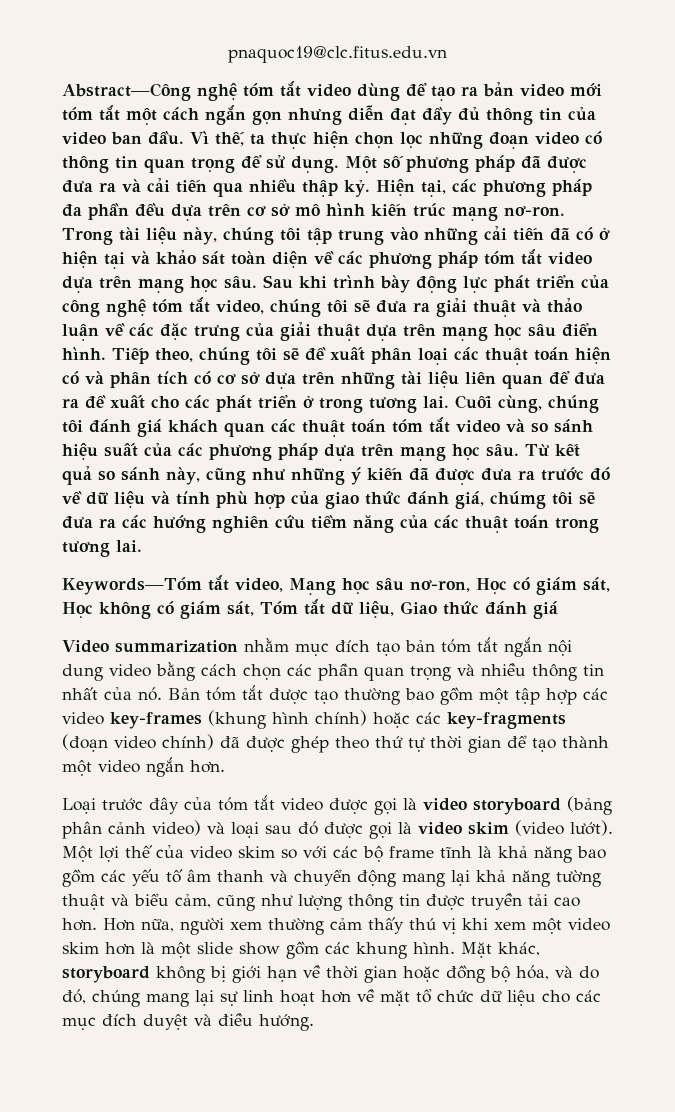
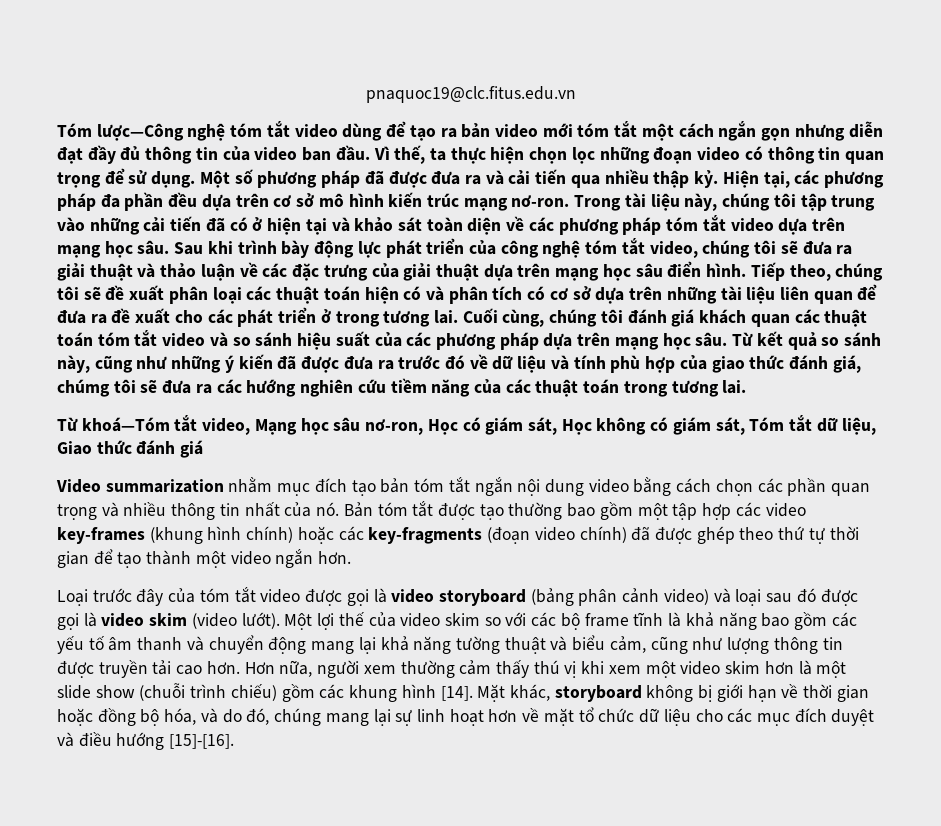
- Abstract—Công nghệ tóm tắt video dùng để tạo ra bản video mới tóm tắt một cách ngắn gọn nhưng diễn đạt đầy đủ thông tin của video ban đầu.
+ Tóm lược—Công nghệ tóm tắt video dùng để tạo ra bản video mới tóm tắt một cách ngắn gọn nhưng diễn đạt đầy đủ thông tin của video ban đầu.
- Keywords—Tóm tắt video, Mạng học sâu nơ-ron, Học có giám sát, Học không có giám sát, Tóm tắt dữ liệu, Giao thức đánh giá
+ Từ khoá—Tóm tắt video, Mạng học sâu nơ-ron, Học có giám sát, Học không có giám sát, Tóm tắt dữ liệu, Giao thức đánh giá
- Hơn nữa, người xem thường cảm thấy thú vị khi xem một video skim hơn là một slide show gồm các khung hình.
+ Hơn nữa, người xem thường cảm thấy thú vị khi xem một video skim hơn là một slide show (chuỗi trình chiếu) gồm các khung hình [14].
- Mặt khác, storyboard không bị giới hạn về thời gian hoặc đồng bộ hóa, và do đó, chúng mang lại sự linh hoạt hơn về mặt tổ chức dữ liệu cho các mục đích duyệt và điều hướng.
+ Mặt khác, storyboard không bị giới hạn về thời gian hoặc đồng bộ hóa, và do đó, chúng mang lại sự linh hoạt hơn về mặt tổ chức dữ liệu cho các mục đích duyệt và điều hướng [15]-[16].

